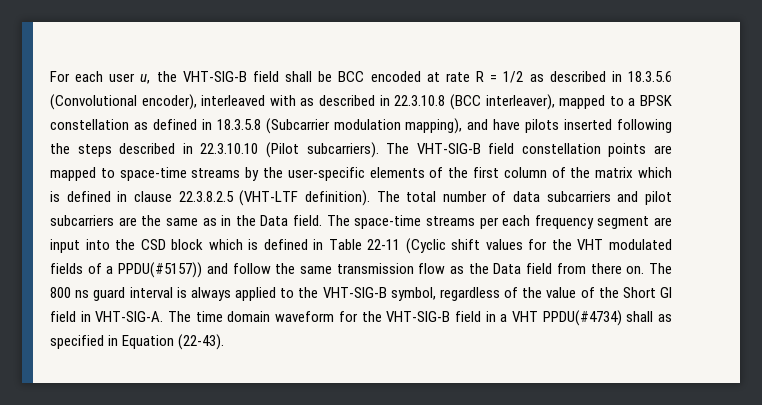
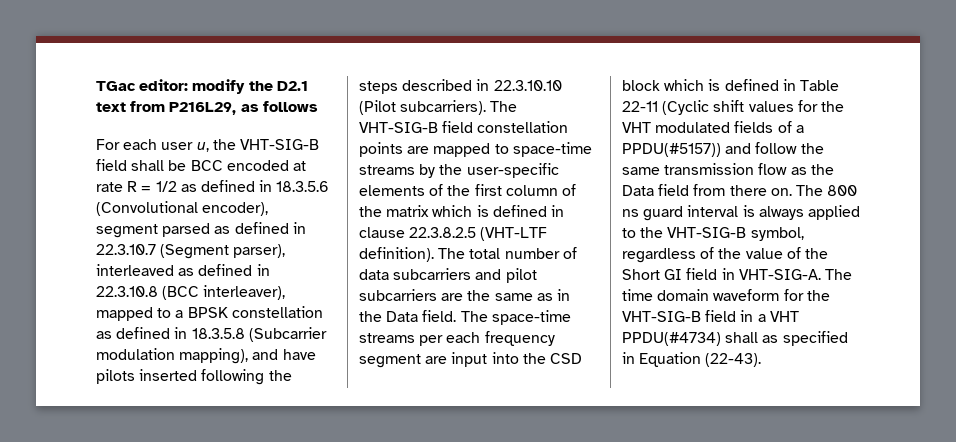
+ TGac editor: modify the D2.1 text from P216L29, as follows
- For each user u, the VHT-SIG-B field shall be BCC encoded at rate R = 1/2 as described in 18.3.5.6 (Convolutional encoder), interleaved with as described in 22.3.10.8 (BCC interleaver), mapped to a BPSK constellation as defined in 18.3.5.8 (Subcarrier modulation mapping), and have pilots inserted following the steps described in 22.3.10.10 (Pilot subcarriers).
+ For each user u, the VHT-SIG-B field shall be BCC encoded at rate R = 1/2 as defined in 18.3.5.6 (Convolutional encoder), segment parsed as defined in 22.3.10.7 (Segment parser), interleaved as defined in 22.3.10.8 (BCC interleaver), mapped to a BPSK constellation as defined in 18.3.5.8 (Subcarrier modulation mapping), and have pilots inserted following the steps described in 22.3.10.10 (Pilot subcarriers).

